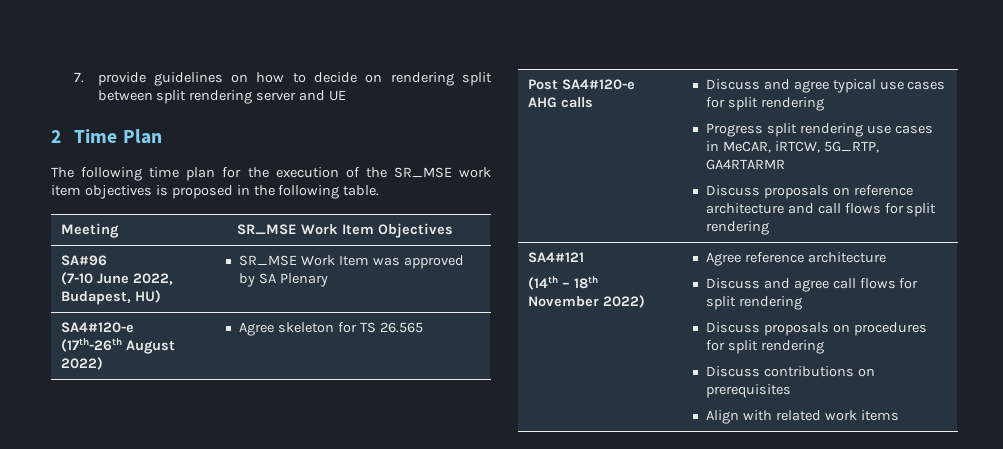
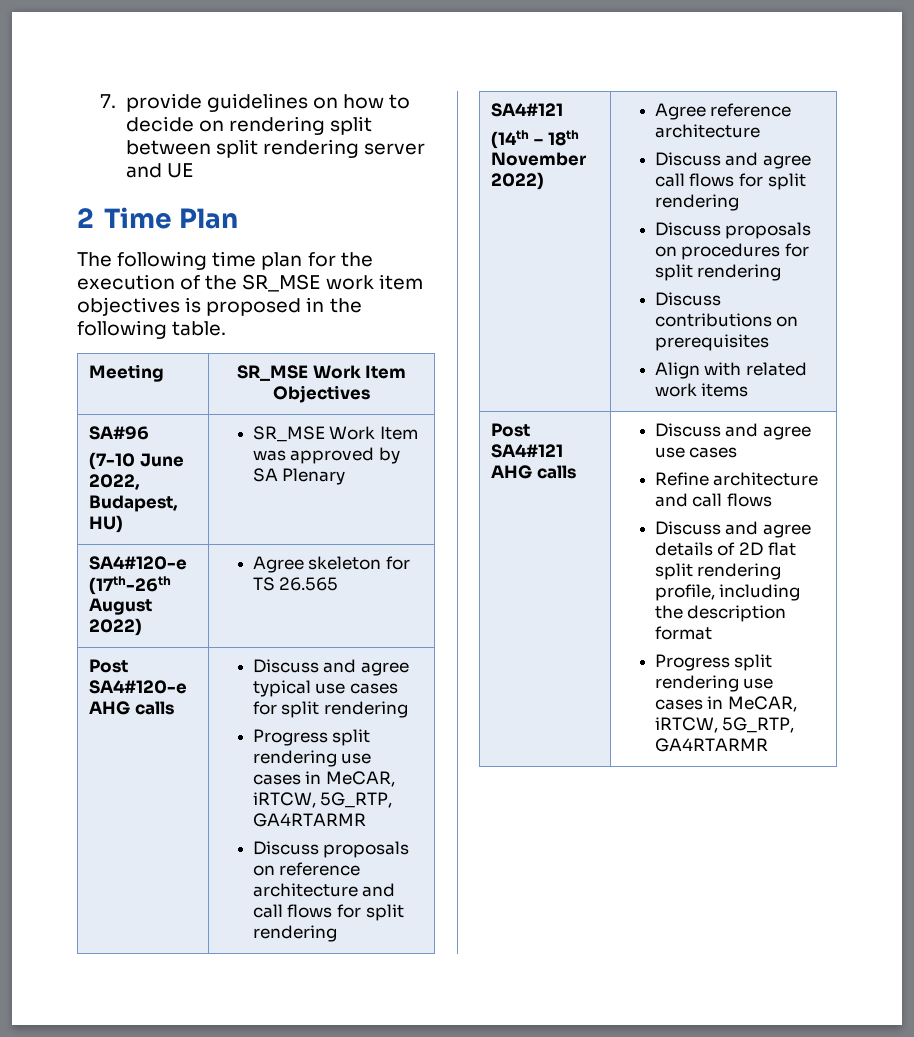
+ Post SA4#121 AHG calls | Discuss and agree use cases
+ Refine architecture and call flows
+ Discuss and agree details of 2D flat split rendering profile, including the description format
+ Progress split rendering use cases in MeCAR, iRTCW, 5G_RTP, GA4RTARMR

